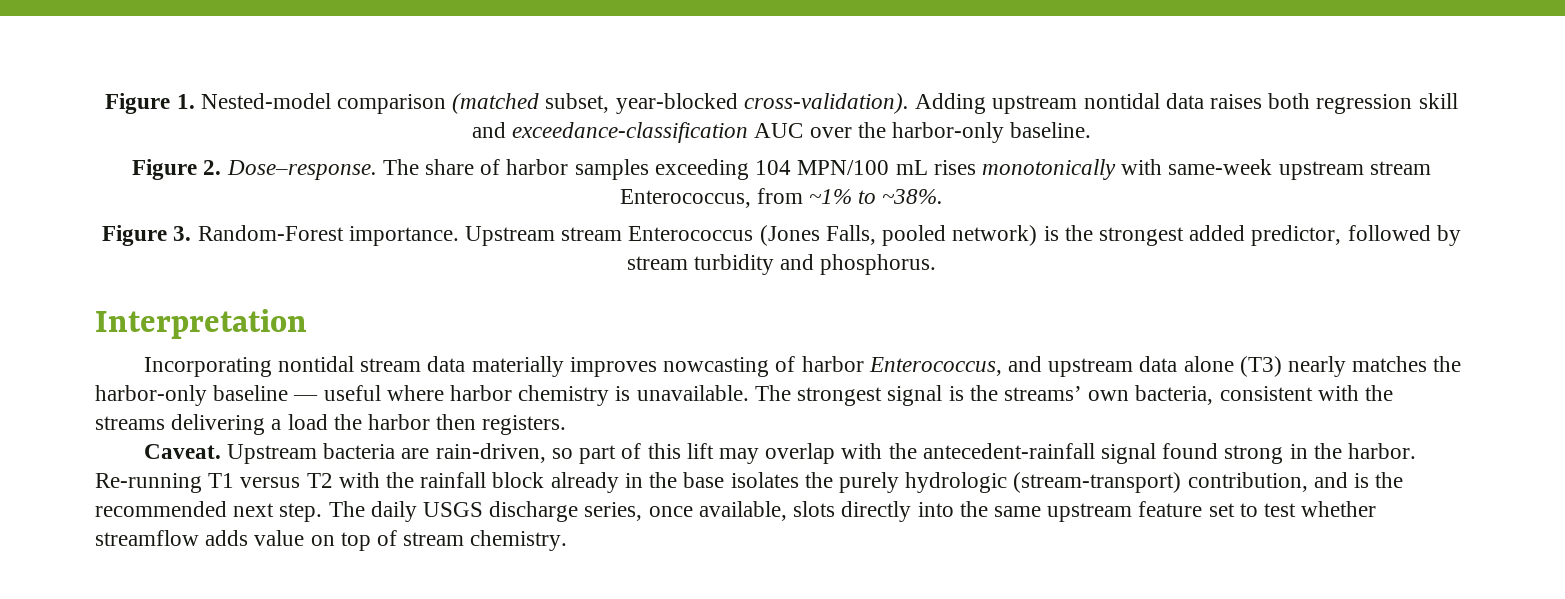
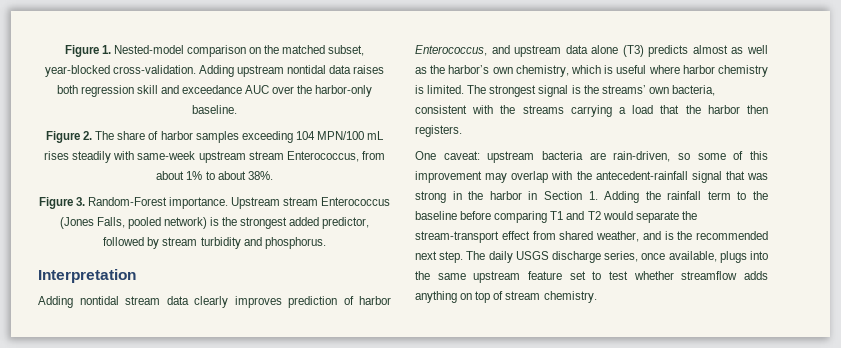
- Figure 1. Nested-model comparison (matched subset, year-blocked cross-validation).
+ Figure 1. Nested-model comparison on the matched subset, year-blocked cross-validation.
- Adding upstream nontidal data raises both regression skill and exceedance-classification AUC over the harbor-only baseline.
+ Adding upstream nontidal data raises both regression skill and exceedance AUC over the harbor-only baseline.
- Figure 2. Dose–response. The share of harbor samples exceeding 104 MPN/100 mL rises monotonically with same-week upstream stream Enterococcus, from ~1% to ~38%.
+ Figure 2. The share of harbor samples exceeding 104 MPN/100 mL rises steadily with same-week upstream stream Enterococcus, from about 1% to about 38%.
- Incorporating nontidal stream data materially improves nowcasting of harbor Enterococcus, and upstream data alone (T3) nearly matches the harbor-only baseline — useful where harbor chemistry is unavailable.
+ Adding nontidal stream data clearly improves prediction of harbor Enterococcus, and upstream data alone (T3) predicts almost as well as the harbor’s own chemistry, which is useful where harbor chemistry is limited.
- The strongest signal is the streams’ own bacteria, consistent with the streams delivering a load the harbor then registers.
+ The strongest signal is the streams’ own bacteria, consistent with the streams carrying a load that the harbor then registers.
- Caveat. Upstream bacteria are rain-driven, so part of this lift may overlap with the antecedent-rainfall signal found strong in the harbor. Re-running T1 versus T2 with the rainfall block already in the base isolates the purely hydrologic (stream-transport) contribution, and is the recommended next step.
+ One caveat: upstream bacteria are rain-driven, so some of this improvement may overlap with the antecedent-rainfall signal that was strong in the harbor in Section 1. Adding the rainfall term to the baseline before comparing T1 and T2 would separate the stream-transport effect from shared weather, and is the recommended next step.
- The daily USGS discharge series, once available, slots directly into the same upstream feature set to test whether streamflow adds value on top of stream chemistry.
+ The daily USGS discharge series, once available, plugs into the same upstream feature set to test whether streamflow adds anything on top of stream chemistry.

